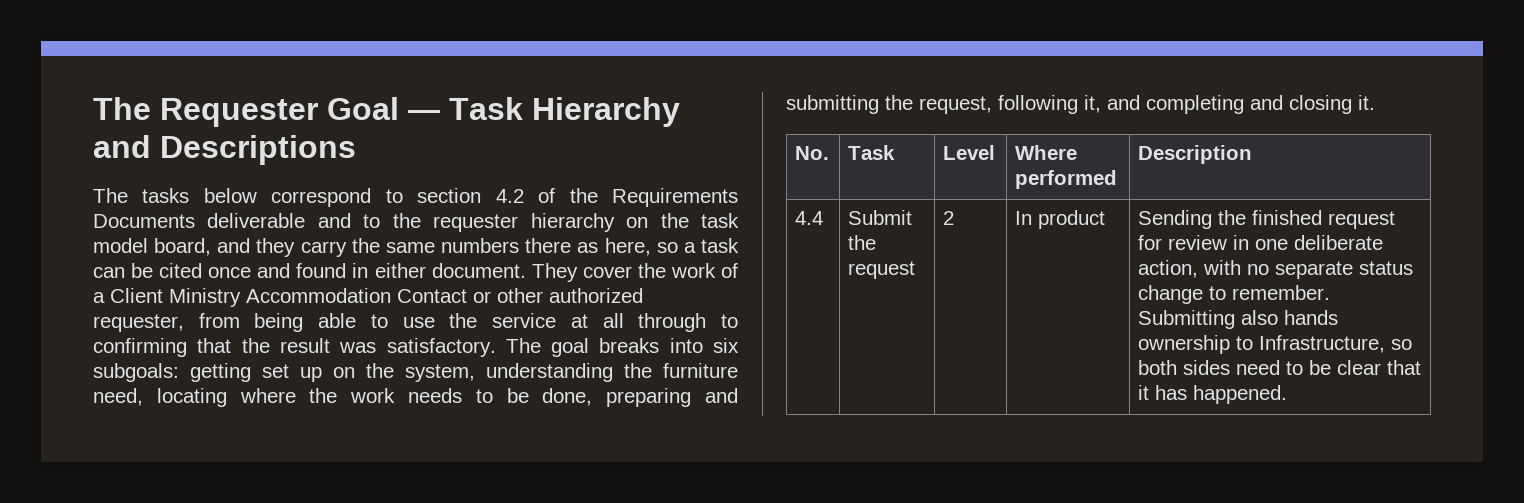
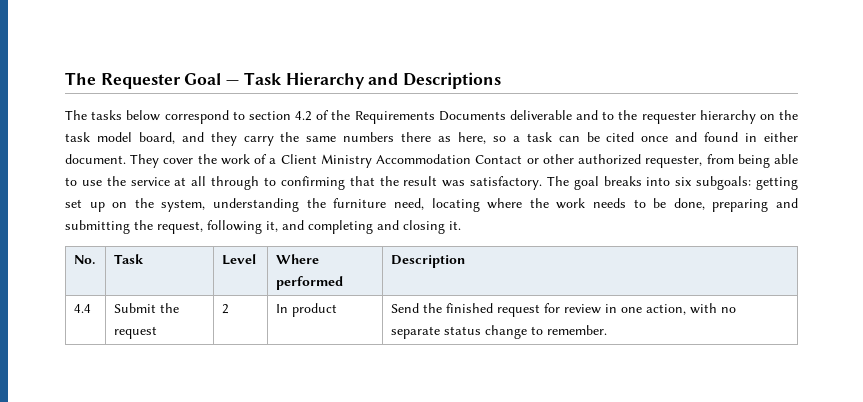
- Sending the finished request for review in one deliberate action, with no separate status change to remember. Submitting also hands ownership to Infrastructure, so both sides need to be clear that it has happened.
+ Send the finished request for review in one action, with no separate status change to remember.

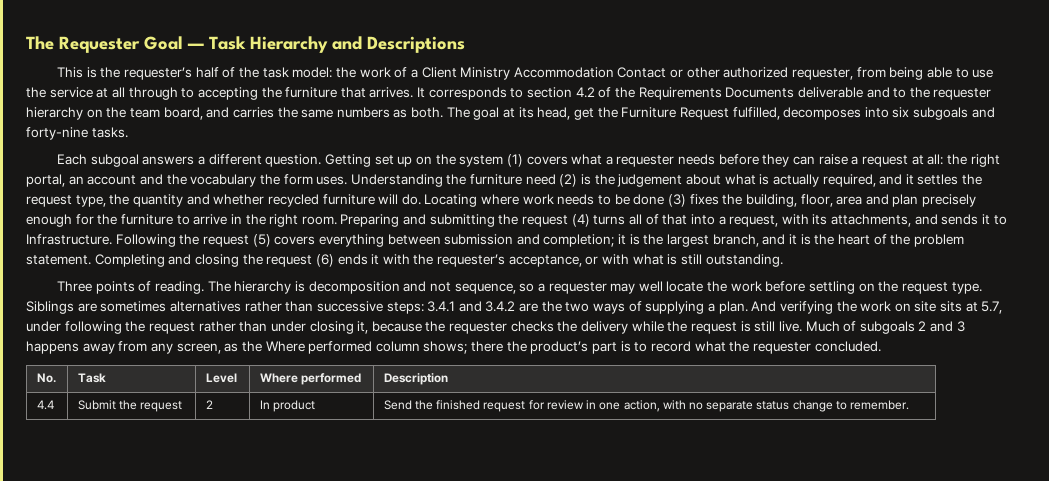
- The tasks below correspond to section 4.2 of the Requirements Documents deliverable and to the requester hierarchy on the task model board, and they carry the same numbers there as here, so a task can be cited once and found in either document. They cover the work of a Client Ministry Accommodation Contact or other authorized requester, from being able to use the service at all through to confirming that the result was satisfactory. The goal breaks into six subgoals: getting set up on the system, understanding the furniture need, locating where the work needs to be done, preparing and submitting the request, following it, and completing and closing it.
+ This is the requester’s half of the task model: the work of a Client Ministry Accommodation Contact or other authorized requester, from being able to use the service at all through to accepting the furniture that arrives. It corresponds to section 4.2 of the Requirements Documents deliverable and to the requester hierarchy on the team board, and carries the same numbers as both. The goal at its head, get the Furniture Request fulfilled, decomposes into six subgoals and forty-nine tasks.
+ Each subgoal answers a different question. Getting set up on the system (1) covers what a requester needs before they can raise a request at all: the right portal, an account and the vocabulary the form uses. Understanding the furniture need (2) is the judgement about what is actually required, and it settles the request type, the quantity and whether recycled furniture will do. Locating where work needs to be done (3) fixes the building, floor, area and plan precisely enough for the furniture to arrive in the right room. Preparing and submitting the request (4) turns all of that into a request, with its attachments, and sends it to Infrastructure. Following the request (5) covers everything between submission and completion; it is the largest branch, and it is the heart of the problem statement. Completing and closing the request (6) ends it with the requester’s acceptance, or with what is still outstanding.
+ Three points of reading. The hierarchy is decomposition and not sequence, so a requester may well locate the work before settling on the request type. Siblings are sometimes alternatives rather than successive steps: 3.4.1 and 3.4.2 are the two ways of supplying a plan. And verifying the work on site sits at 5.7, under following the request rather than under closing it, because the requester checks the delivery while the request is still live. Much of subgoals 2 and 3 happens away from any screen, as the Where performed column shows; there the product’s part is to record what the requester concluded.

